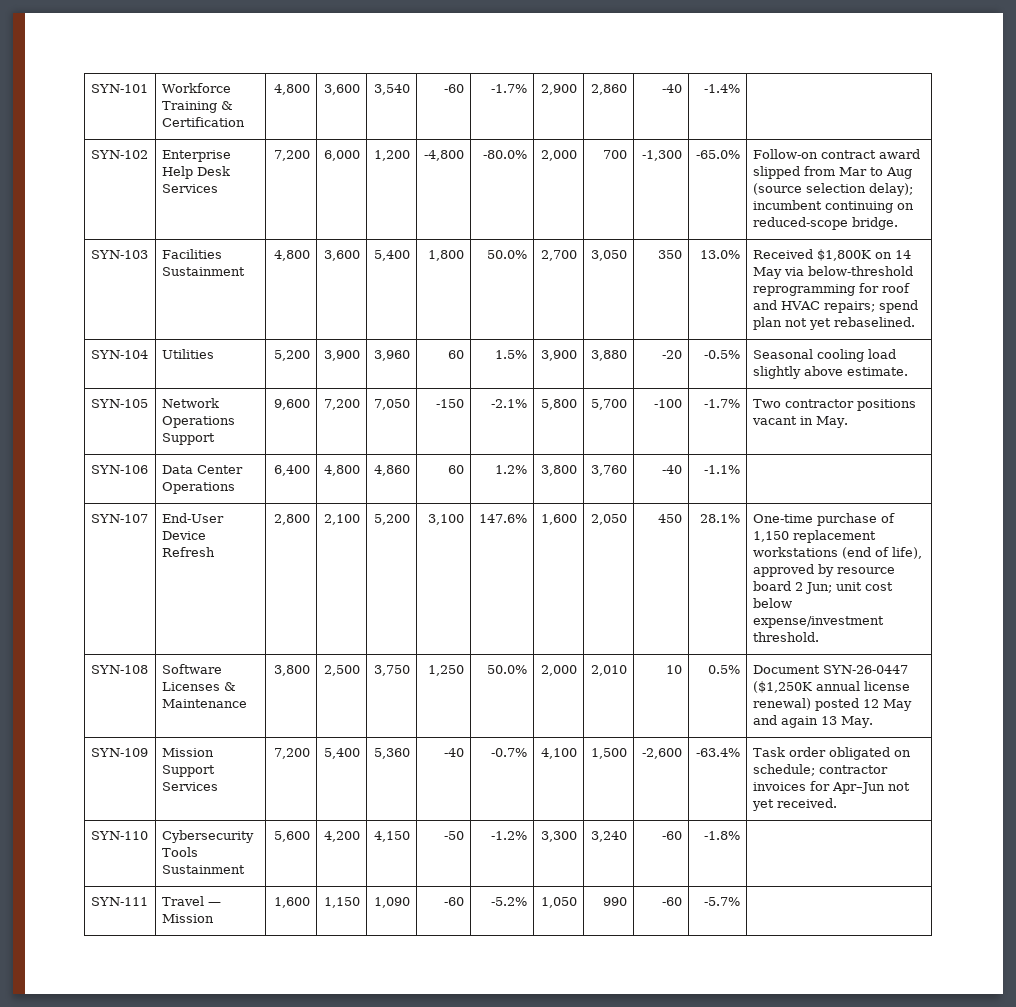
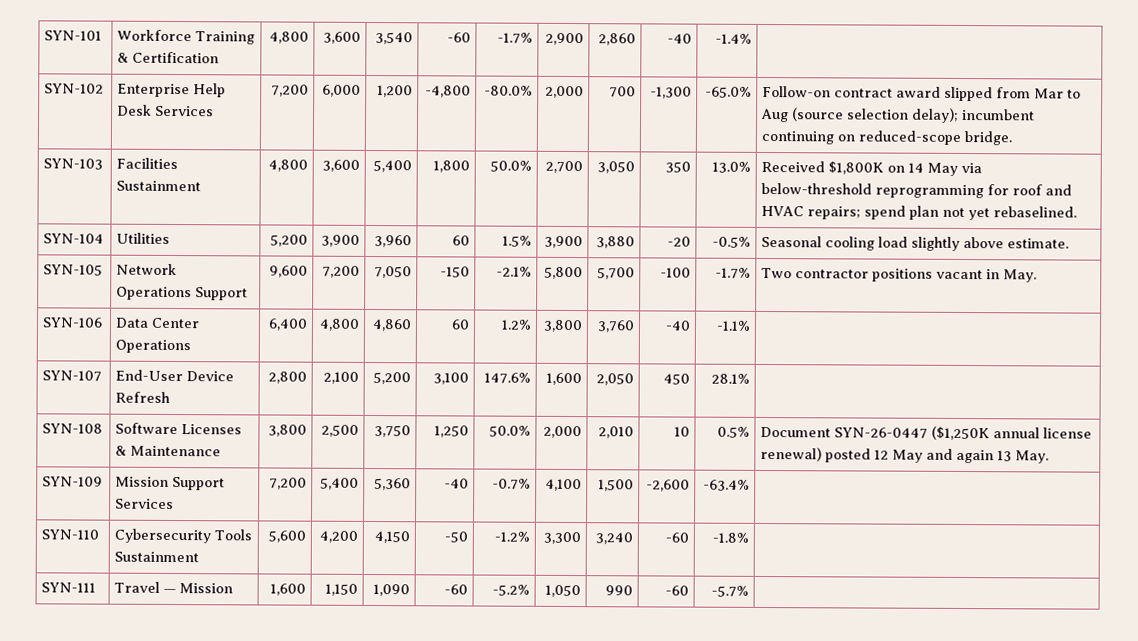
- SYN-107 | End-User Device Refresh | 2,800 | 2,100 | 5,200 | 3,100 | 147.6% | 1,600 | 2,050 | 450 | 28.1% | One-time purchase of 1,150 replacement workstations (end of life), approved by resource board 2 Jun; unit cost below expense/investment threshold.
+ SYN-107 | End-User Device Refresh | 2,800 | 2,100 | 5,200 | 3,100 | 147.6% | 1,600 | 2,050 | 450 | 28.1% |
- SYN-109 | Mission Support Services | 7,200 | 5,400 | 5,360 | -40 | -0.7% | 4,100 | 1,500 | -2,600 | -63.4% | Task order obligated on schedule; contractor invoices for Apr–Jun not yet received.
+ SYN-109 | Mission Support Services | 7,200 | 5,400 | 5,360 | -40 | -0.7% | 4,100 | 1,500 | -2,600 | -63.4% |

